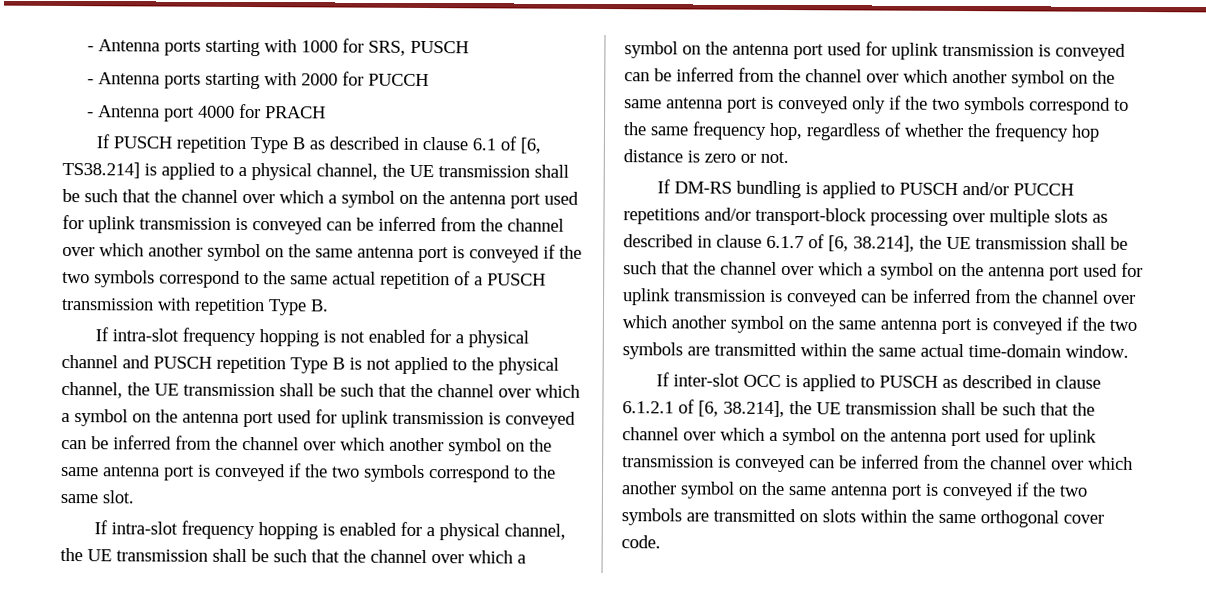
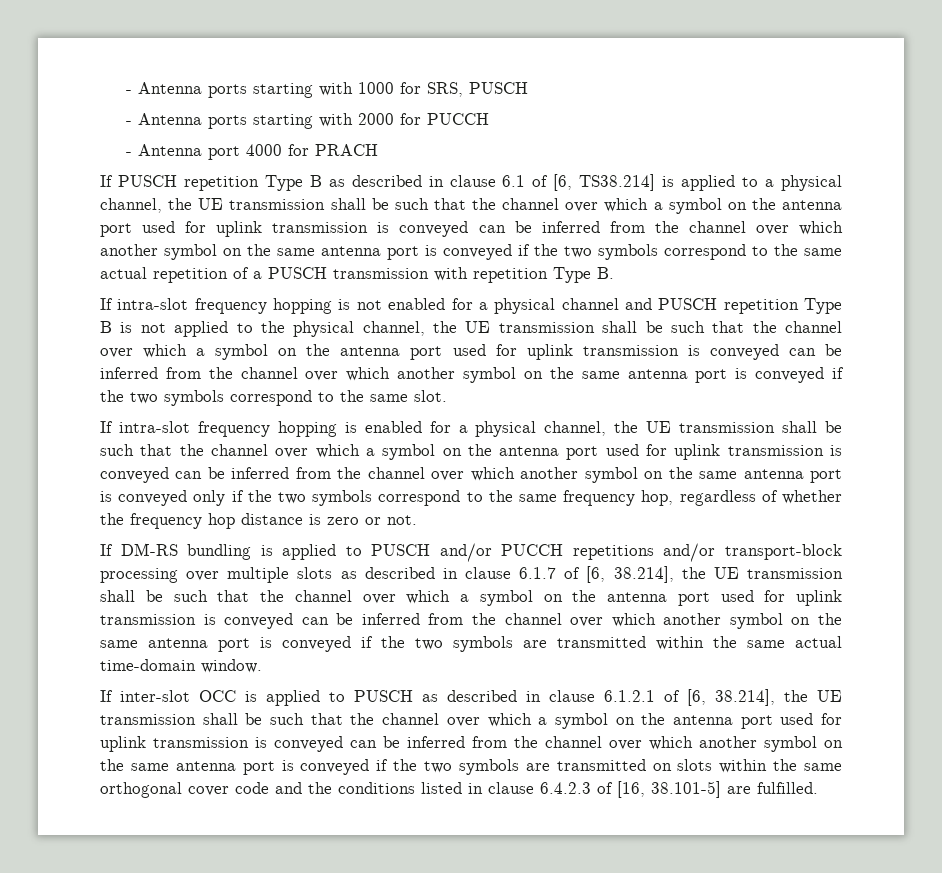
- If inter-slot OCC is applied to PUSCH as described in clause 6.1.2.1 of [6, 38.214], the UE transmission shall be such that the channel over which a symbol on the antenna port used for uplink transmission is conveyed can be inferred from the channel over which another symbol on the same antenna port is conveyed if the two symbols are transmitted on slots within the same orthogonal cover code.
+ If inter-slot OCC is applied to PUSCH as described in clause 6.1.2.1 of [6, 38.214], the UE transmission shall be such that the channel over which a symbol on the antenna port used for uplink transmission is conveyed can be inferred from the channel over which another symbol on the same antenna port is conveyed if the two symbols are transmitted on slots within the same orthogonal cover code and the conditions listed in clause 6.4.2.3 of [16, 38.101-5] are fulfilled.

